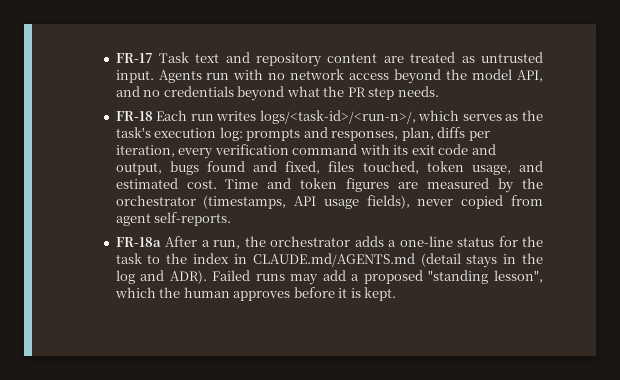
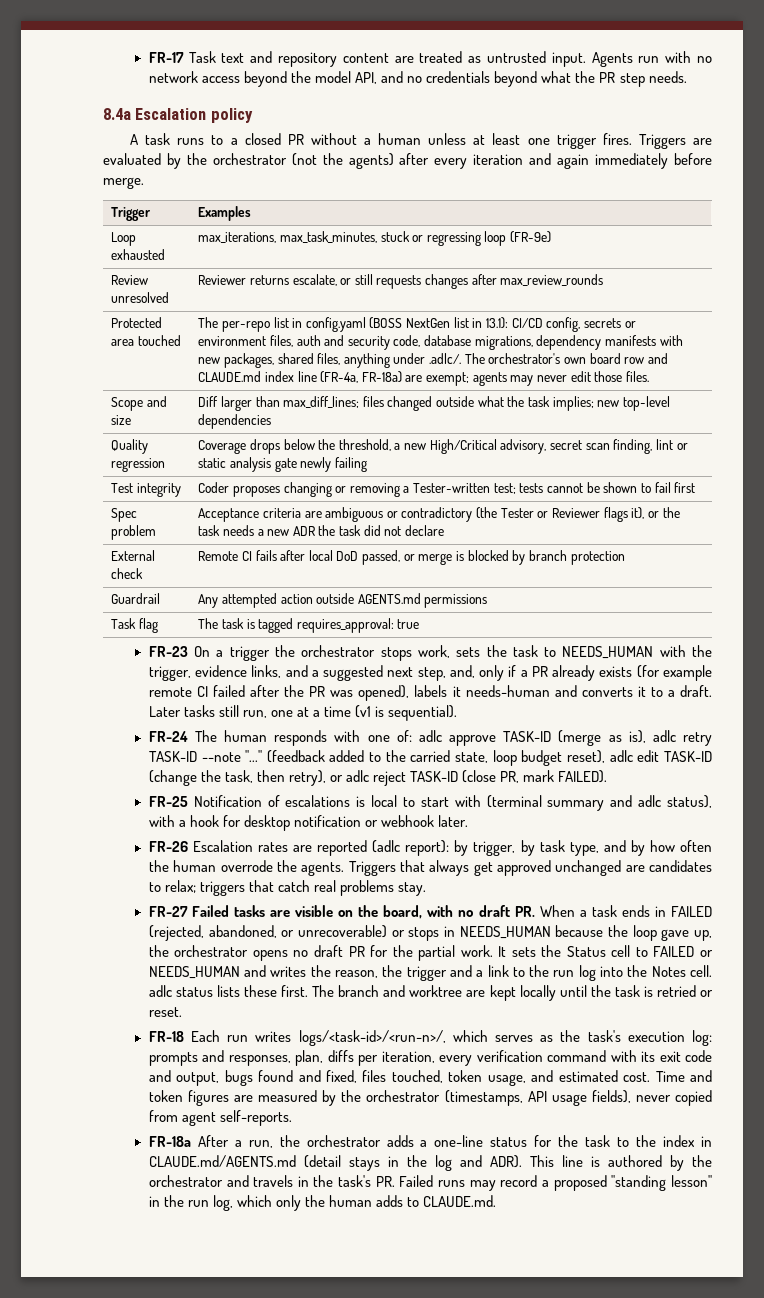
+ 8.4a Escalation policy
+ A task runs to a closed PR without a human unless at least one trigger fires. Triggers are evaluated by the orchestrator (not the agents) after every iteration and again immediately before merge.
+ Trigger | Examples
+ Loop exhausted | max_iterations, max_task_minutes, stuck or regressing loop (FR-9e)
+ Review unresolved | Reviewer returns escalate, or still requests changes after max_review_rounds
+ Protected area touched | The per-repo list in config.yaml (BOSS NextGen list in 13.1): CI/CD config, secrets or environment files, auth and security code, database migrations, dependency manifests with new packages, shared files, anything under .adlc/. The orchestrator's own board row and CLAUDE.md index line (FR-4a, FR-18a) are exempt; agents may never edit those files.
+ Scope and size | Diff larger than max_diff_lines; files changed outside what the task implies; new top-level dependencies
+ Quality regression | Coverage drops below the threshold, a new High/Critical advisory, secret scan finding, lint or static analysis gate newly failing
+ Test integrity | Coder proposes changing or removing a Tester-written test; tests cannot be shown to fail first
+ Spec problem | Acceptance criteria are ambiguous or contradictory (the Tester or Reviewer flags it), or the task needs a new ADR the task did not declare
+ External check | Remote CI fails after local DoD passed, or merge is blocked by branch protection
+ Guardrail | Any attempted action outside AGENTS.md permissions
+ Task flag | The task is tagged requires_approval: true
+ FR-23 On a trigger the orchestrator stops work, sets the task to NEEDS_HUMAN with the trigger, evidence links, and a suggested next step, and, only if a PR already exists (for example remote CI failed after the PR was opened), labels it needs-human and converts it to a draft. Later tasks still run, one at a time (v1 is sequential).
+ FR-24 The human responds with one of: adlc approve TASK-ID (merge as is), adlc retry TASK-ID --note "..." (feedback added to the carried state, loop budget reset), adlc edit TASK-ID (change the task, then retry), or adlc reject TASK-ID (close PR, mark FAILED).
+ FR-25 Notification of escalations is local to start with (terminal summary and adlc status), with a hook for desktop notification or webhook later.
+ FR-26 Escalation rates are reported (adlc report): by trigger, by task type, and by how often the human overrode the agents. Triggers that always get approved unchanged are candidates to relax; triggers that catch real problems stay.
+ FR-27 Failed tasks are visible on the board, with no draft PR. When a task ends in FAILED (rejected, abandoned, or unrecoverable) or stops in NEEDS_HUMAN because the loop gave up, the orchestrator opens no draft PR for the partial work. It sets the Status cell to FAILED or NEEDS_HUMAN and writes the reason, the trigger and a link to the run log into the Notes cell. adlc status lists these first. The branch and worktree are kept locally until the task is retried or reset.
- Failed runs may add a proposed "standing lesson", which the human approves before it is kept.
+ This line is authored by the orchestrator and travels in the task's PR. Failed runs may record a proposed "standing lesson" in the run log, which only the human adds to CLAUDE.md.

